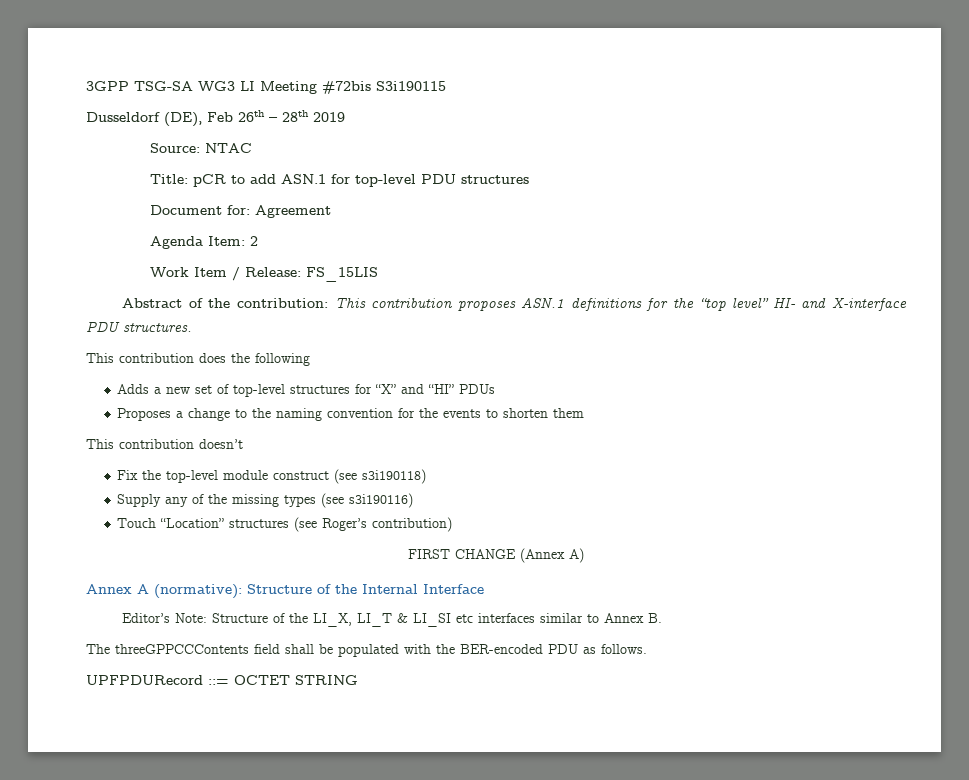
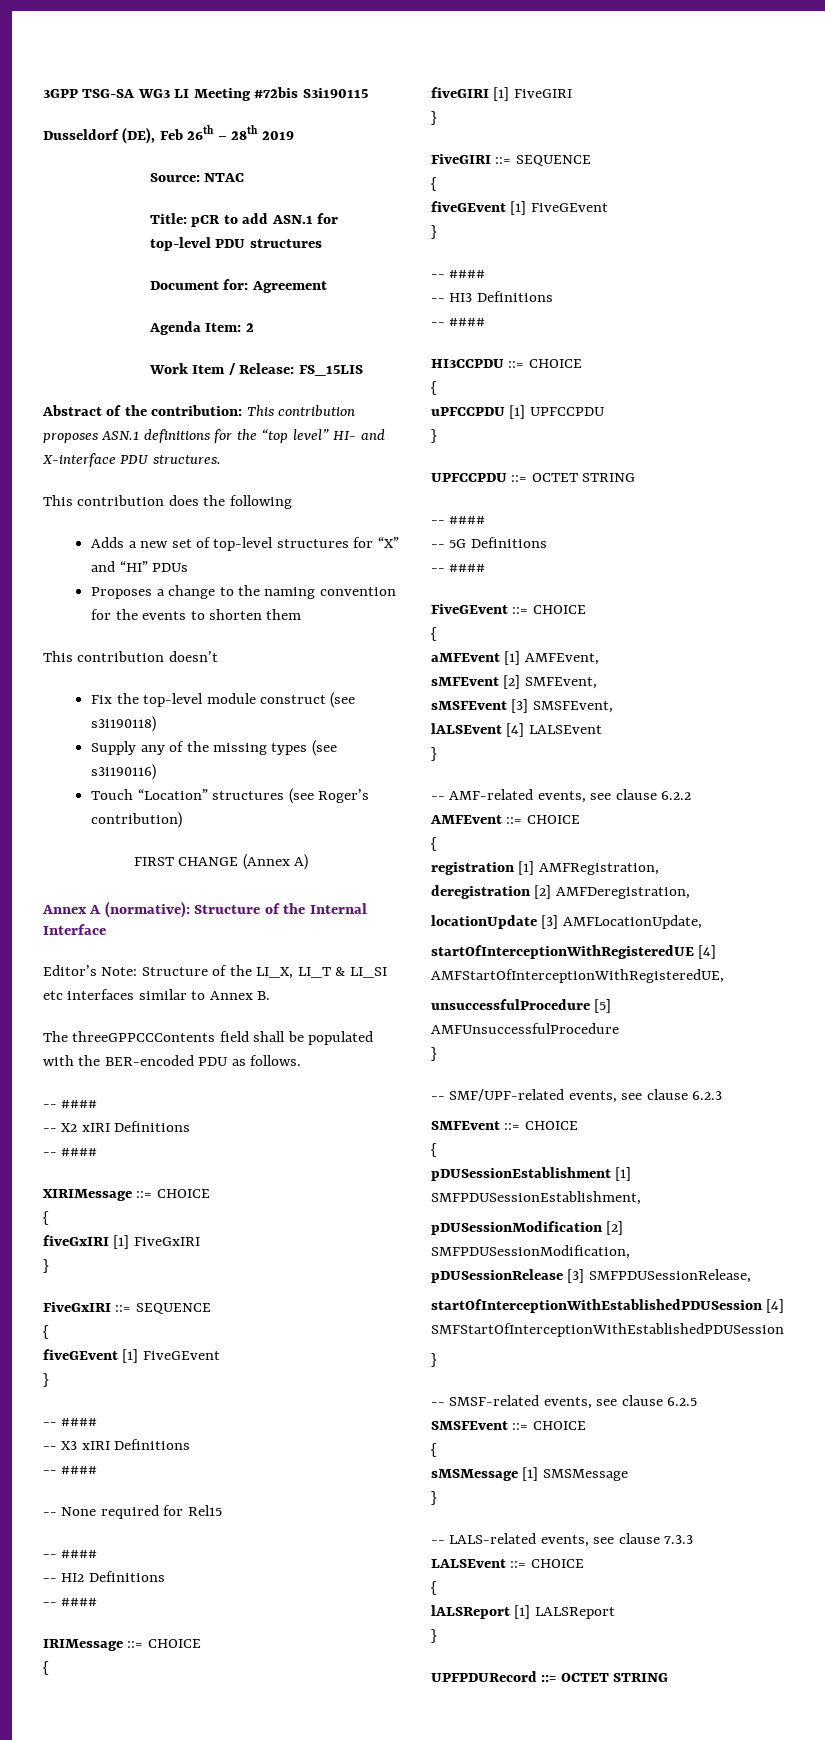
  The threeGPPCCContents field shall be populated with the BER-encoded PDU as follows.
+ -- ####
+ -- X2 xIRI Definitions
+ -- ####
+ XIRIMessage ::= CHOICE
+ {
+ fiveGxIRI [1] FiveGxIRI
+ }
+ FiveGxIRI ::= SEQUENCE
+ {
+ fiveGEvent [1] FiveGEvent
+ }
+ -- ####
+ -- X3 xIRI Definitions
+ -- ####
+ -- None required for Rel15
+ -- ####
+ -- HI2 Definitions
+ -- ####
+ IRIMessage ::= CHOICE
+ {
+ fiveGIRI [1] FiveGIRI
+ }
+ FiveGIRI ::= SEQUENCE
+ {
+ fiveGEvent [1] FiveGEvent
+ }
+ -- ####
+ -- HI3 Definitions
+ -- ####
+ HI3CCPDU ::= CHOICE
+ {
+ uPFCCPDU [1] UPFCCPDU
+ }
+ UPFCCPDU ::= OCTET STRING
+ -- ####
+ -- 5G Definitions
+ -- ####
+ FiveGEvent ::= CHOICE
+ {
+ aMFEvent [1] AMFEvent,
+ sMFEvent [2] SMFEvent,
+ sMSFEvent [3] SMSFEvent,
+ lALSEvent [4] LALSEvent
+ }
+ -- AMF-related events, see clause 6.2.2
+ AMFEvent ::= CHOICE
+ {
+ registration [1] AMFRegistration,
+ deregistration [2] AMFDeregistration,
+ locationUpdate [3] AMFLocationUpdate,
+ startOfInterceptionWithRegisteredUE [4] AMFStartOfInterceptionWithRegisteredUE,
+ unsuccessfulProcedure [5] AMFUnsuccessfulProcedure
+ }
+ -- SMF/UPF-related events, see clause 6.2.3
+ SMFEvent ::= CHOICE
+ {
+ pDUSessionEstablishment [1] SMFPDUSessionEstablishment,
+ pDUSessionModification [2] SMFPDUSessionModification,
+ pDUSessionRelease [3] SMFPDUSessionRelease,
+ startOfInterceptionWithEstablishedPDUSession [4] SMFStartOfInterceptionWithEstablishedPDUSession
+ }
+ -- SMSF-related events, see clause 6.2.5
+ SMSFEvent ::= CHOICE
+ {
+ sMSMessage [1] SMSMessage
+ }
+ -- LALS-related events, see clause 7.3.3
+ LALSEvent ::= CHOICE
+ {
+ lALSReport [1] LALSReport
+ }

